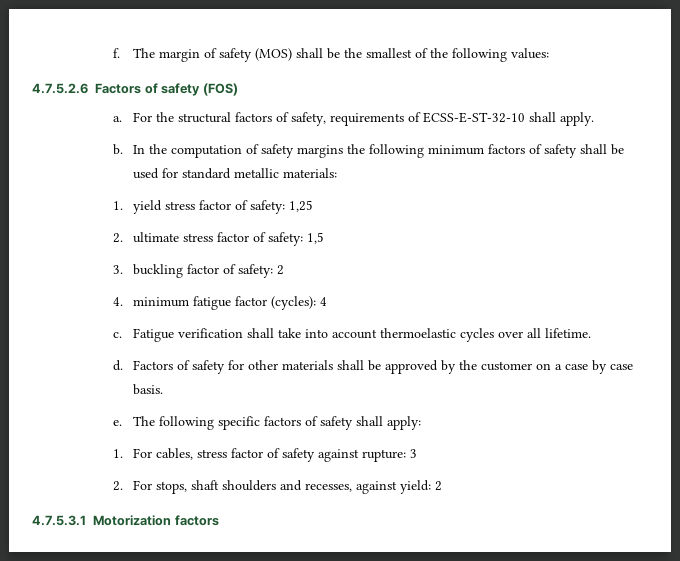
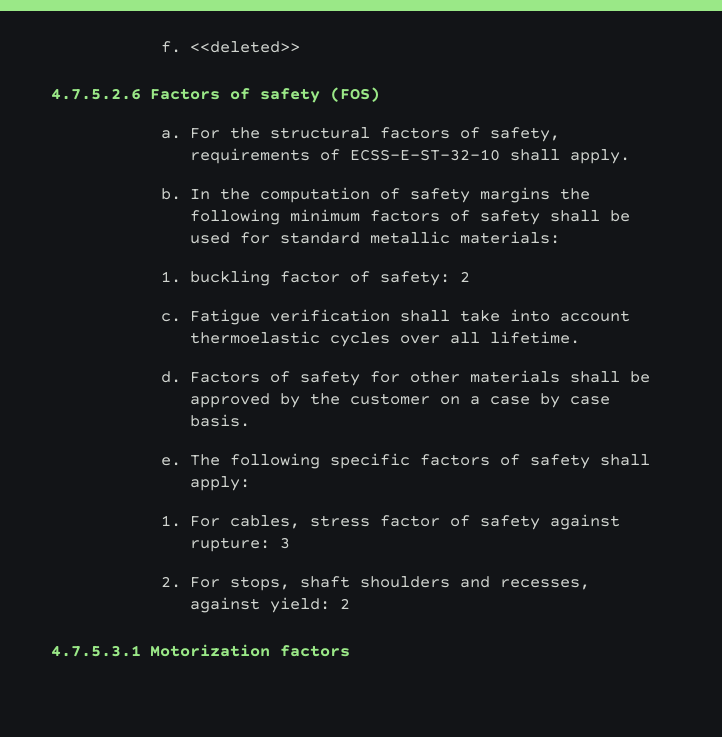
- The margin of safety (MOS) shall be the smallest of the following values:
+ <<deleted>>
- 1. yield stress factor of safety: 1,25
- 2. ultimate stress factor of safety: 1,5
- 3. buckling factor of safety: 2
+ 1. buckling factor of safety: 2
- 4. minimum fatigue factor (cycles): 4

